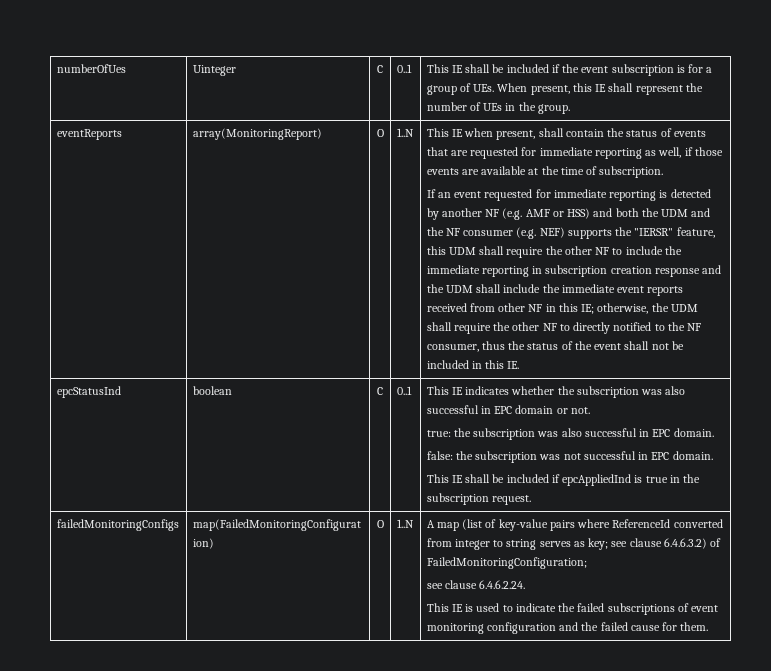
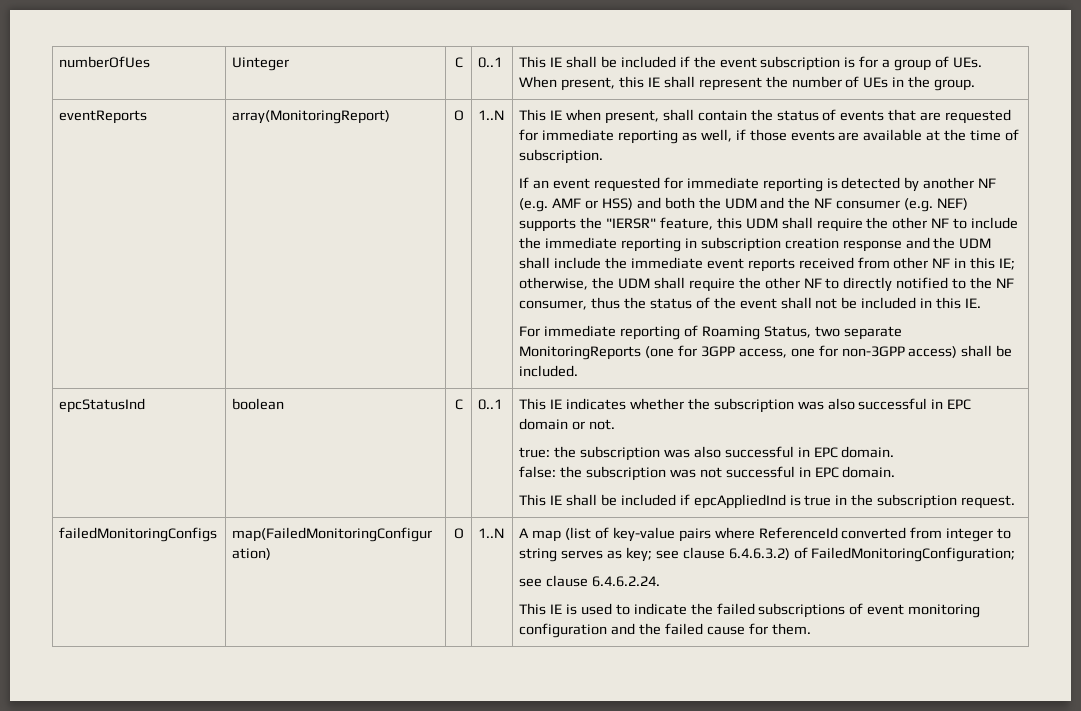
+ For immediate reporting of Roaming Status, two separate MonitoringReports (one for 3GPP access, one for non-3GPP access) shall be included.

